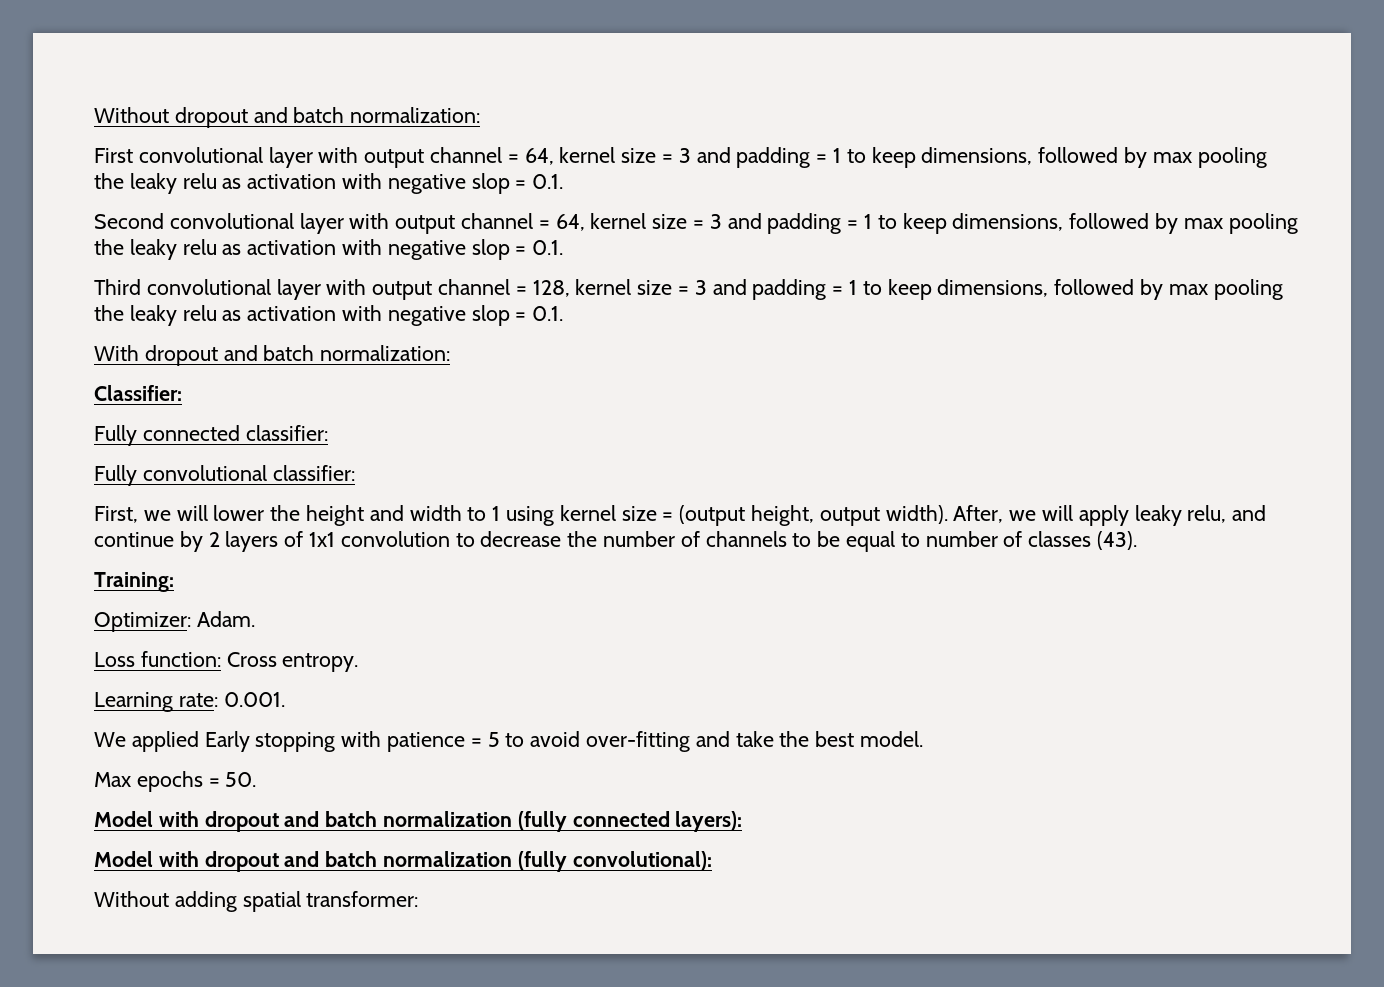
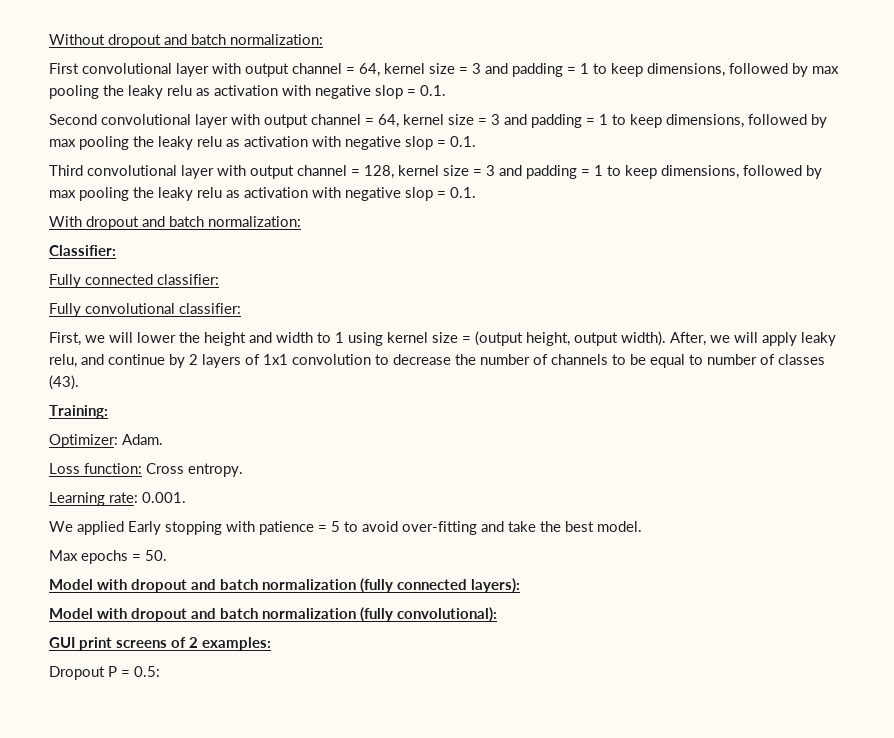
- Without adding spatial transformer:
+ GUI print screens of 2 examples:
+ Dropout P = 0.5:

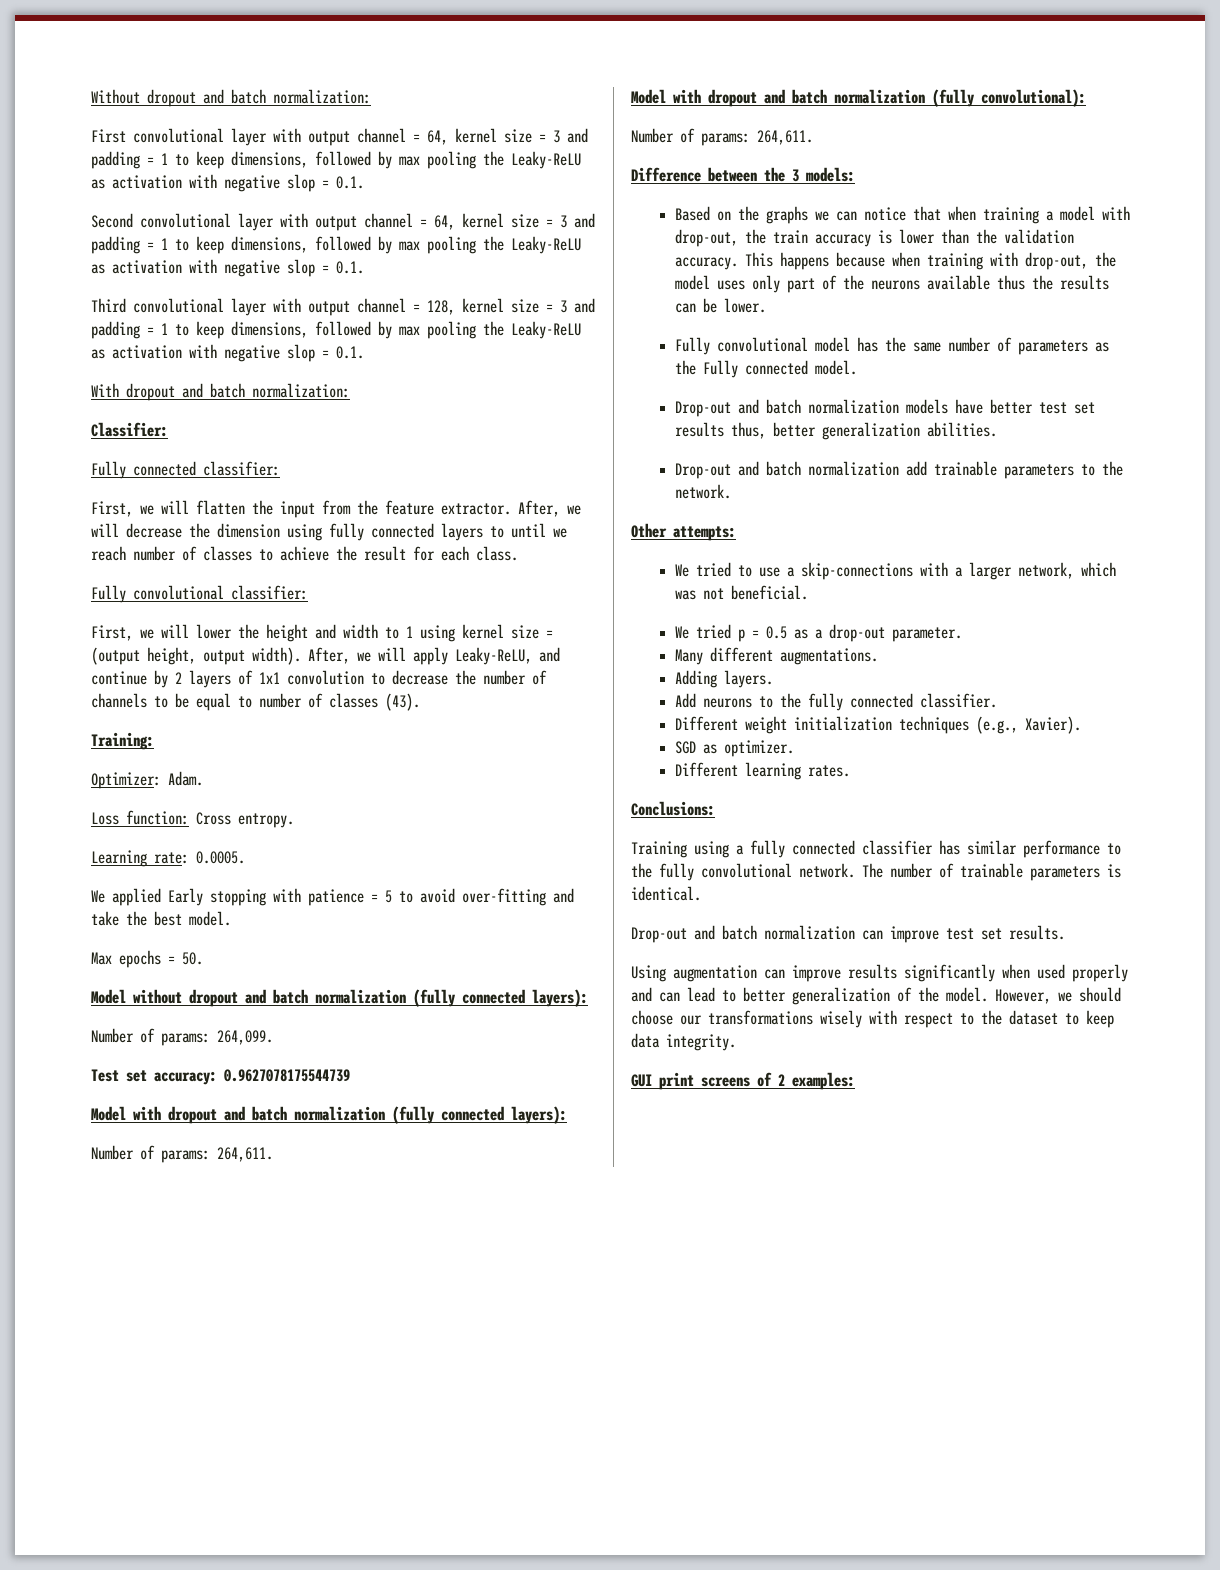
- First convolutional layer with output channel = 64, kernel size = 3 and padding = 1 to keep dimensions, followed by max pooling the leaky relu as activation with negative slop = 0.1.
+ First convolutional layer with output channel = 64, kernel size = 3 and padding = 1 to keep dimensions, followed by max pooling the Leaky-ReLU as activation with negative slop = 0.1.
- Second convolutional layer with output channel = 64, kernel size = 3 and padding = 1 to keep dimensions, followed by max pooling the leaky relu as activation with negative slop = 0.1.
+ Second convolutional layer with output channel = 64, kernel size = 3 and padding = 1 to keep dimensions, followed by max pooling the Leaky-ReLU as activation with negative slop = 0.1.
- Third convolutional layer with output channel = 128, kernel size = 3 and padding = 1 to keep dimensions, followed by max pooling the leaky relu as activation with negative slop = 0.1.
+ Third convolutional layer with output channel = 128, kernel size = 3 and padding = 1 to keep dimensions, followed by max pooling the Leaky-ReLU as activation with negative slop = 0.1.
+ First, we will flatten the input from the feature extractor. After, we will decrease the dimension using fully connected layers to until we reach number of classes to achieve the result for each class.
- After, we will apply leaky relu, and continue by 2 layers of 1x1 convolution to decrease the number of channels to be equal to number of classes (43).
+ After, we will apply Leaky-ReLU, and continue by 2 layers of 1x1 convolution to decrease the number of channels to be equal to number of classes (43).
- Learning rate: 0.001.
+ Learning rate: 0.0005.
+ Model without dropout and batch normalization (fully connected layers):
+ Number of params: 264,099.
+ Test set accuracy: 0.9627078175544739
  Model with dropout and batch normalization (fully connected layers):
+ Number of params: 264,611.
  Model with dropout and batch normalization (fully convolutional):
+ Number of params: 264,611.
+ Difference between the 3 models:
+ Based on the graphs we can notice that when training a model with drop-out, the train accuracy is lower than the validation accuracy. This happens because when training with drop-out, the model uses only part of the neurons available thus the results can be lower.
+ Fully convolutional model has the same number of parameters as the Fully connected model.
+ Drop-out and batch normalization models have better test set results thus, better generalization abilities.
+ Drop-out and batch normalization add trainable parameters to the network.
+ Other attempts:
+ We tried to use a skip-connections with a larger network, which was not beneficial.
+ We tried p = 0.5 as a drop-out parameter.
+ Many different augmentations.
+ Adding layers.
+ Add neurons to the fully connected classifier.
+ Different weight initialization techniques (e.g., Xavier).
+ SGD as optimizer.
+ Different learning rates.
+ Conclusions:
+ Training using a fully connected classifier has similar performance to the fully convolutional network. The number of trainable parameters is identical.
+ Drop-out and batch normalization can improve test set results.
+ Using augmentation can improve results significantly when used properly and can lead to better generalization of the model. However, we should choose our transformations wisely with respect to the dataset to keep data integrity.
- Dropout P = 0.5:

